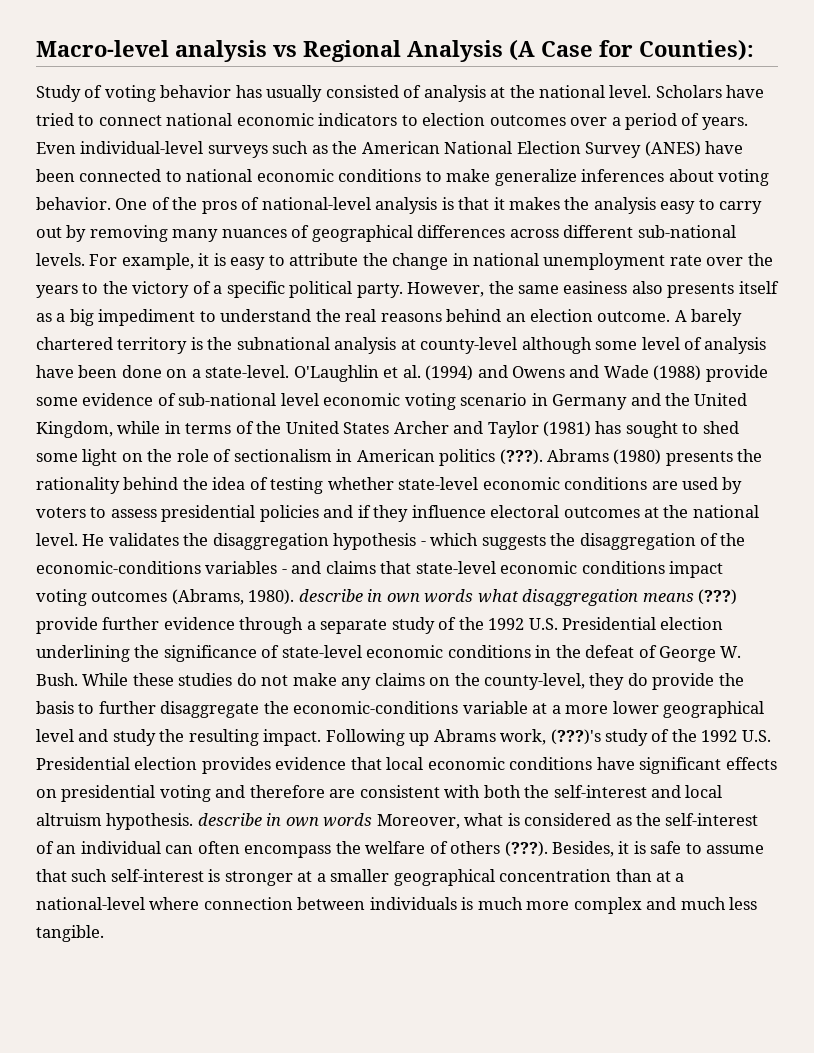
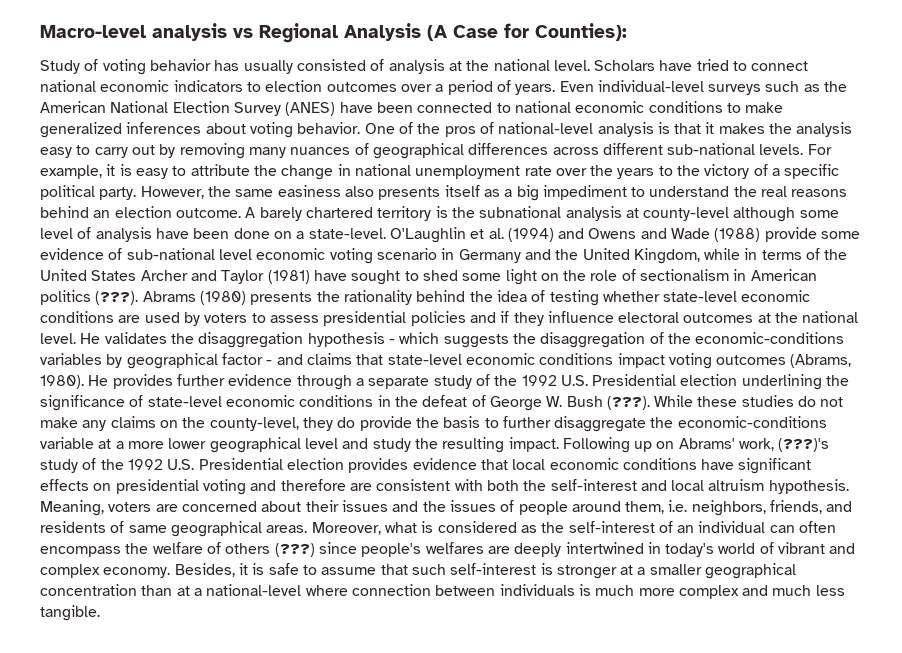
- Even individual-level surveys such as the American National Election Survey (ANES) have been connected to national economic conditions to make generalize inferences about voting behavior.
+ Even individual-level surveys such as the American National Election Survey (ANES) have been connected to national economic conditions to make generalized inferences about voting behavior.
- O'Laughlin et al. (1994) and Owens and Wade (1988) provide some evidence of sub-national level economic voting scenario in Germany and the United Kingdom, while in terms of the United States Archer and Taylor (1981) has sought to shed some light on the role of sectionalism in American politics (???).
+ O'Laughlin et al. (1994) and Owens and Wade (1988) provide some evidence of sub-national level economic voting scenario in Germany and the United Kingdom, while in terms of the United States Archer and Taylor (1981) have sought to shed some light on the role of sectionalism in American politics (???).
- He validates the disaggregation hypothesis - which suggests the disaggregation of the economic-conditions variables - and claims that state-level economic conditions impact voting outcomes (Abrams, 1980). describe in own words what disaggregation means (???) provide further evidence through a separate study of the 1992 U.S. Presidential election underlining the significance of state-level economic conditions in the defeat of George W. Bush.
+ He validates the disaggregation hypothesis - which suggests the disaggregation of the economic-conditions variables by geographical factor - and claims that state-level economic conditions impact voting outcomes (Abrams, 1980). He provides further evidence through a separate study of the 1992 U.S. Presidential election underlining the significance of state-level economic conditions in the defeat of George W. Bush (???).
- Following up Abrams work, (???)'s study of the 1992 U.S. Presidential election provides evidence that local economic conditions have significant effects on presidential voting and therefore are consistent with both the self-interest and local altruism hypothesis. describe in own words Moreover, what is considered as the self-interest of an individual can often encompass the welfare of others (???).
+ Following up on Abrams' work, (???)'s study of the 1992 U.S. Presidential election provides evidence that local economic conditions have significant effects on presidential voting and therefore are consistent with both the self-interest and local altruism hypothesis. Meaning, voters are concerned about their issues and the issues of people around them, i.e. neighbors, friends, and residents of same geographical areas. Moreover, what is considered as the self-interest of an individual can often encompass the welfare of others (???) since people's welfares are deeply intertwined in today's world of vibrant and complex economy.

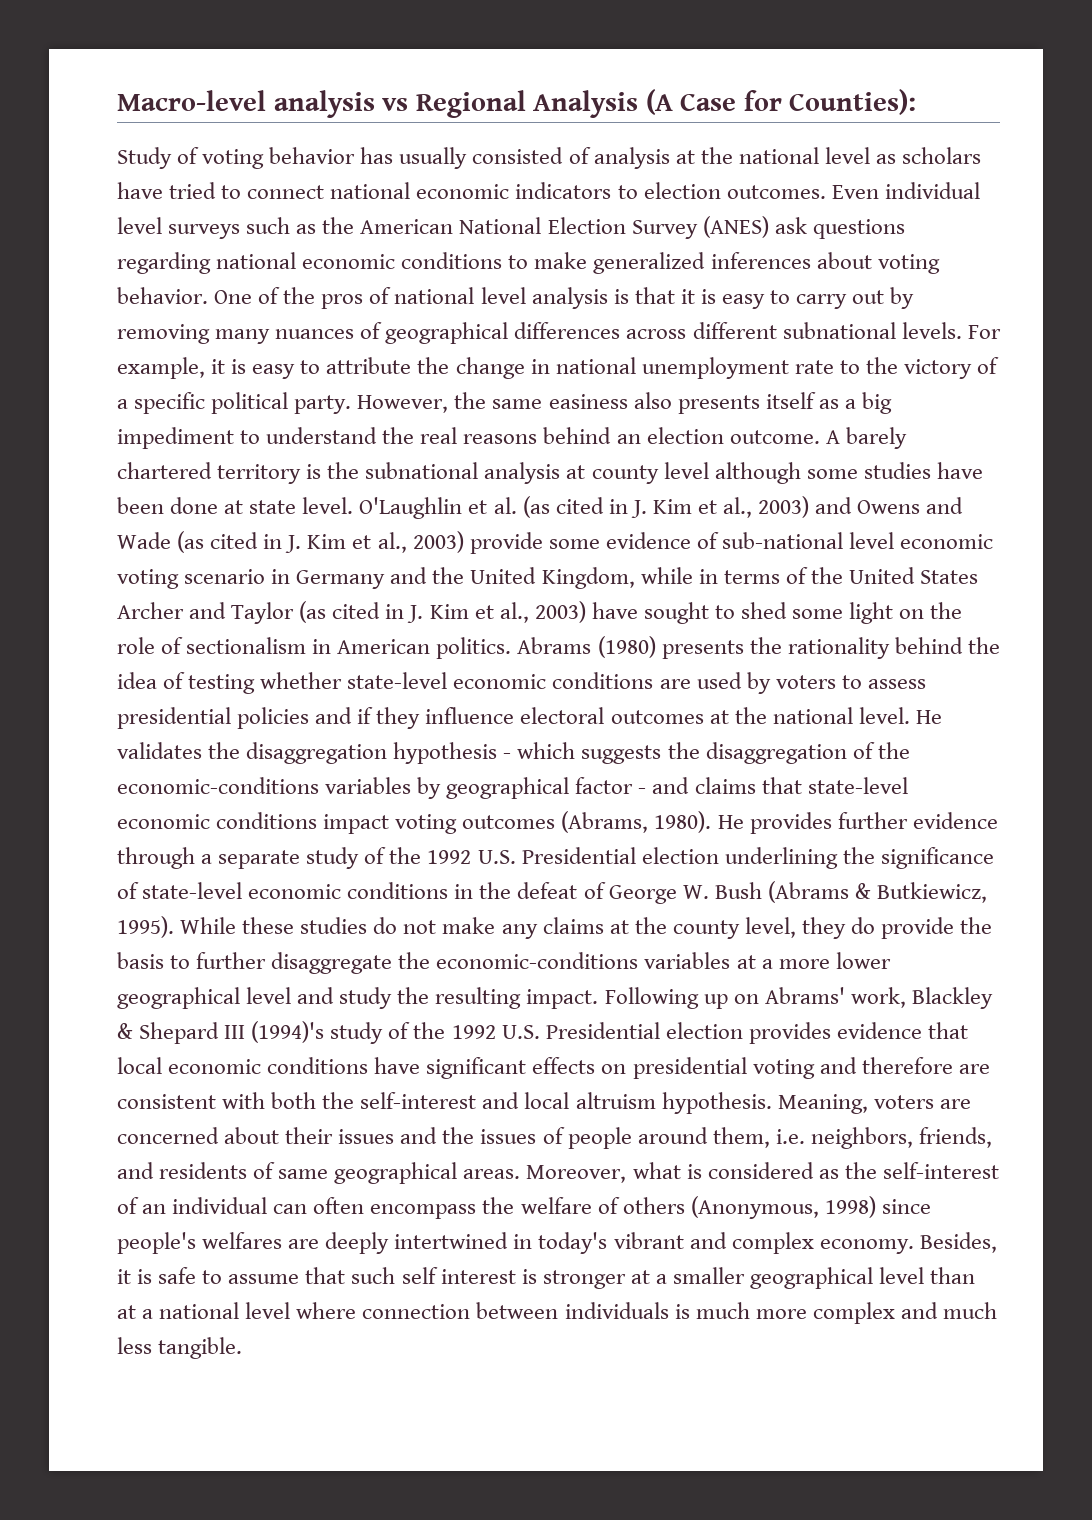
- Study of voting behavior has usually consisted of analysis at the national level. Scholars have tried to connect national economic indicators to election outcomes over a period of years. Even individual-level surveys such as the American National Election Survey (ANES) have been connected to national economic conditions to make generalized inferences about voting behavior.
+ Study of voting behavior has usually consisted of analysis at the national level as scholars have tried to connect national economic indicators to election outcomes. Even individual level surveys such as the American National Election Survey (ANES) ask questions regarding national economic conditions to make generalized inferences about voting behavior.
- One of the pros of national-level analysis is that it makes the analysis easy to carry out by removing many nuances of geographical differences across different sub-national levels.
+ One of the pros of national level analysis is that it is easy to carry out by removing many nuances of geographical differences across different subnational levels.
- For example, it is easy to attribute the change in national unemployment rate over the years to the victory of a specific political party.
+ For example, it is easy to attribute the change in national unemployment rate to the victory of a specific political party.
- A barely chartered territory is the subnational analysis at county-level although some level of analysis have been done on a state-level. O'Laughlin et al. (1994) and Owens and Wade (1988) provide some evidence of sub-national level economic voting scenario in Germany and the United Kingdom, while in terms of the United States Archer and Taylor (1981) have sought to shed some light on the role of sectionalism in American politics (???).
+ A barely chartered territory is the subnational analysis at county level although some studies have been done at state level. O'Laughlin et al. (as cited in J. Kim et al., 2003) and Owens and Wade (as cited in J. Kim et al., 2003) provide some evidence of sub-national level economic voting scenario in Germany and the United Kingdom, while in terms of the United States Archer and Taylor (as cited in J. Kim et al., 2003) have sought to shed some light on the role of sectionalism in American politics.
- He provides further evidence through a separate study of the 1992 U.S. Presidential election underlining the significance of state-level economic conditions in the defeat of George W. Bush (???).
+ He provides further evidence through a separate study of the 1992 U.S. Presidential election underlining the significance of state-level economic conditions in the defeat of George W. Bush (Abrams & Butkiewicz, 1995).
- While these studies do not make any claims on the county-level, they do provide the basis to further disaggregate the economic-conditions variable at a more lower geographical level and study the resulting impact.
+ While these studies do not make any claims at the county level, they do provide the basis to further disaggregate the economic-conditions variables at a more lower geographical level and study the resulting impact.
- Following up on Abrams' work, (???)'s study of the 1992 U.S. Presidential election provides evidence that local economic conditions have significant effects on presidential voting and therefore are consistent with both the self-interest and local altruism hypothesis.
+ Following up on Abrams' work, Blackley & Shepard III (1994)'s study of the 1992 U.S. Presidential election provides evidence that local economic conditions have significant effects on presidential voting and therefore are consistent with both the self-interest and local altruism hypothesis.
- Moreover, what is considered as the self-interest of an individual can often encompass the welfare of others (???) since people's welfares are deeply intertwined in today's world of vibrant and complex economy.
+ Moreover, what is considered as the self-interest of an individual can often encompass the welfare of others (Anonymous, 1998) since people's welfares are deeply intertwined in today's vibrant and complex economy.
- Besides, it is safe to assume that such self-interest is stronger at a smaller geographical concentration than at a national-level where connection between individuals is much more complex and much less tangible.
+ Besides, it is safe to assume that such self interest is stronger at a smaller geographical level than at a national level where connection between individuals is much more complex and much less tangible.

